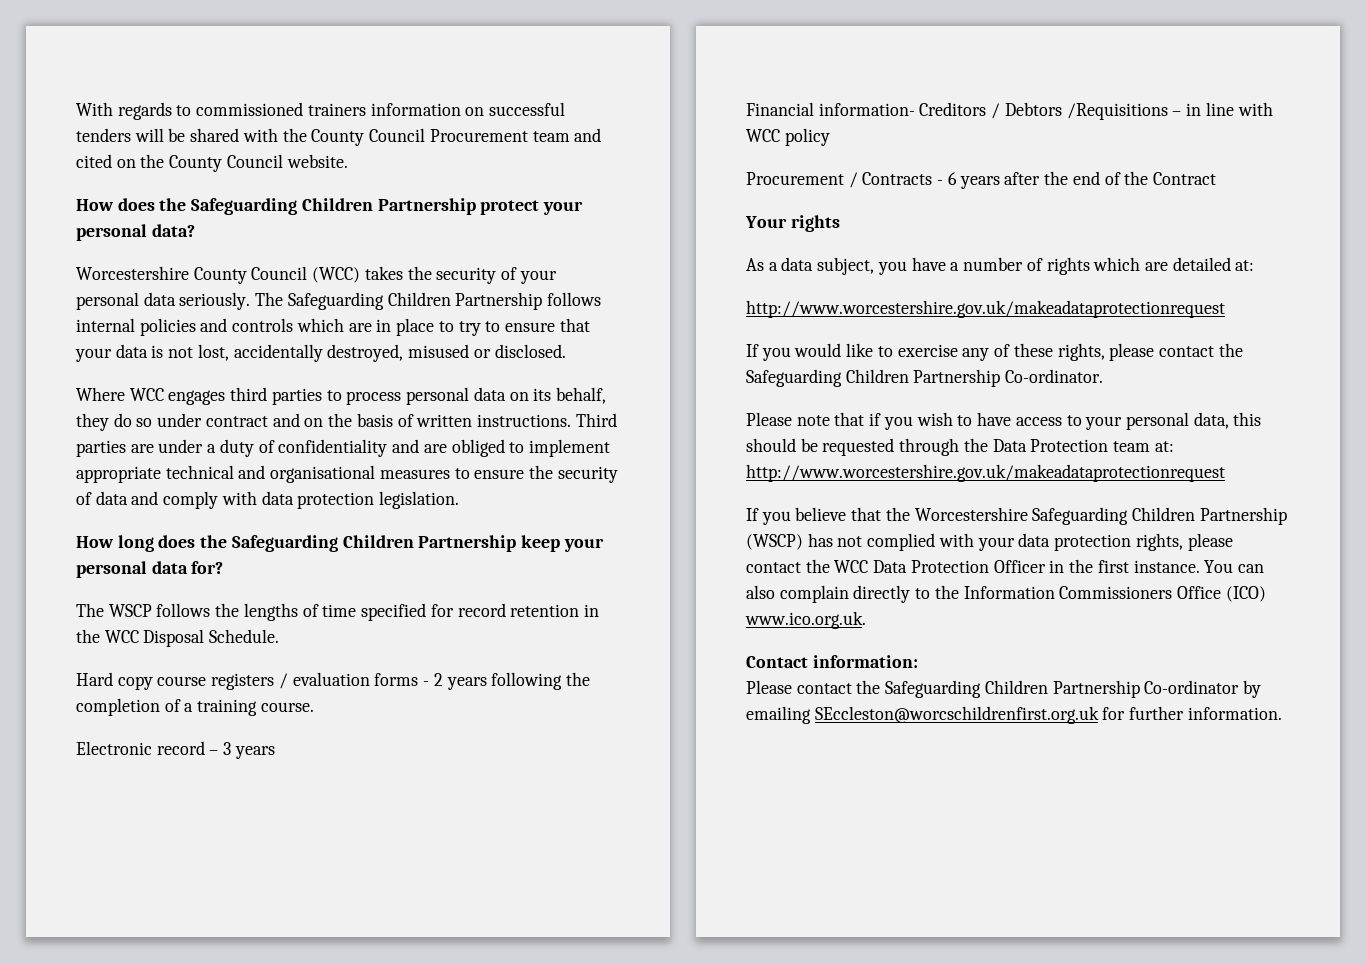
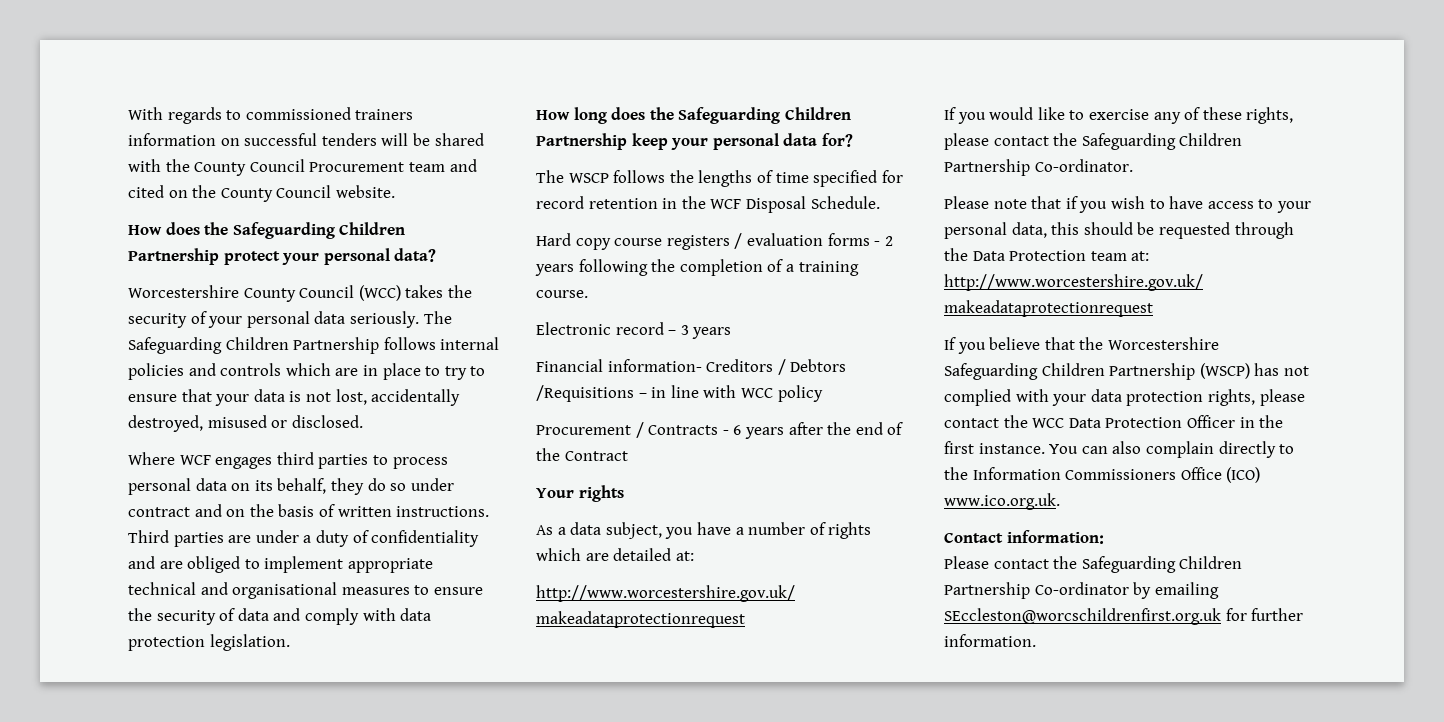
- Where WCC engages third parties to process personal data on its behalf, they do so under contract and on the basis of written instructions.
+ Where WCF engages third parties to process personal data on its behalf, they do so under contract and on the basis of written instructions.
- The WSCP follows the lengths of time specified for record retention in the WCC Disposal Schedule.
+ The WSCP follows the lengths of time specified for record retention in the WCF Disposal Schedule.

